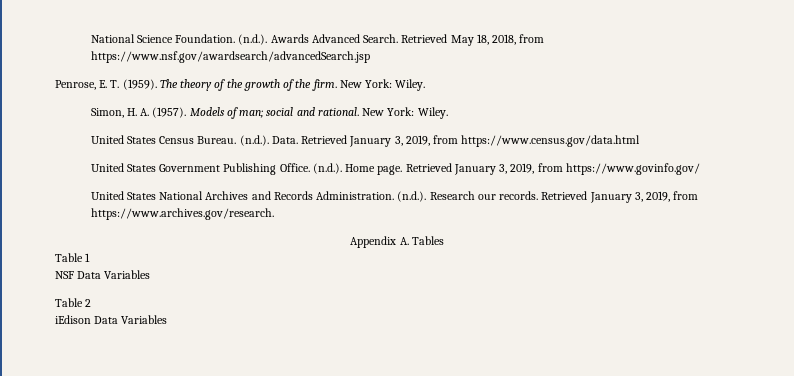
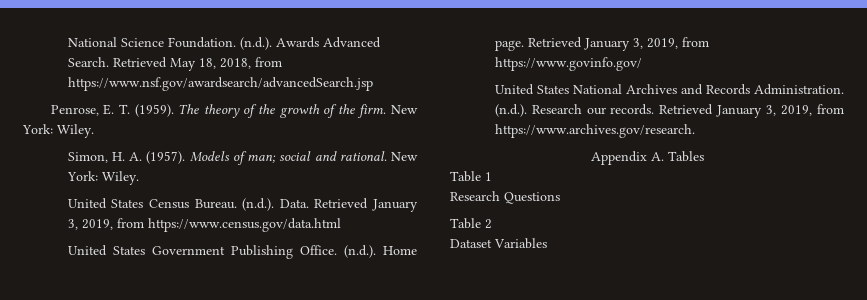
- NSF Data Variables
+ Research Questions
- iEdison Data Variables
+ Dataset Variables

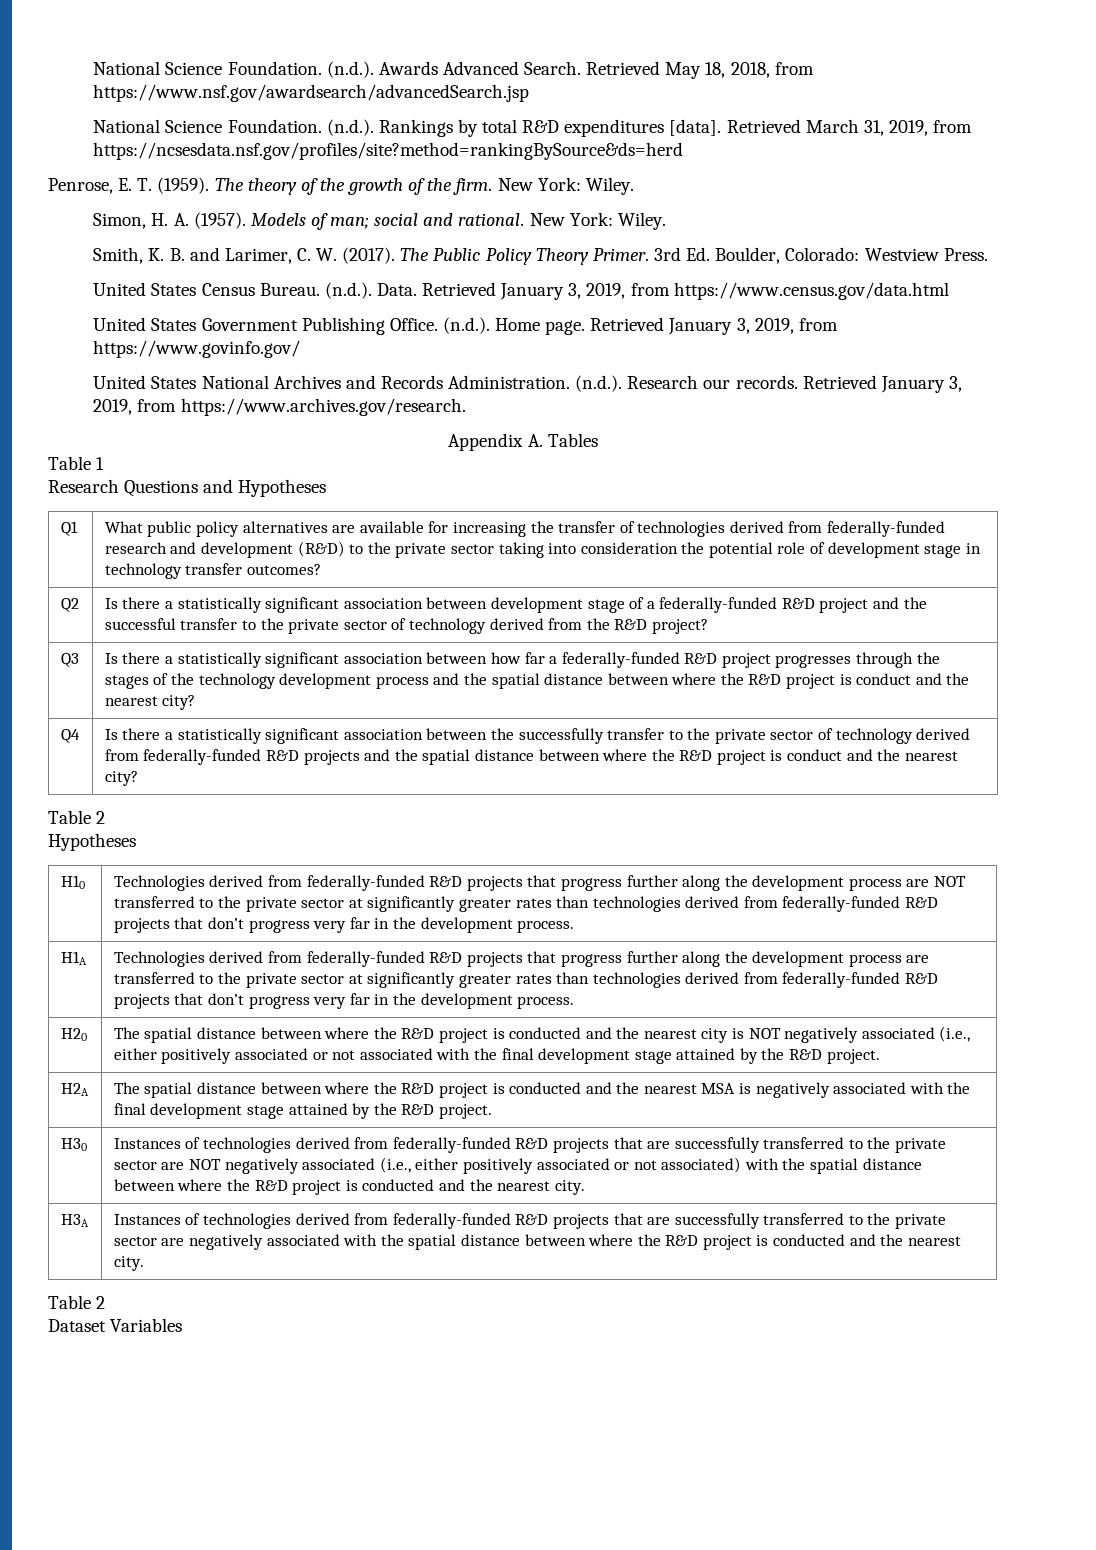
+ National Science Foundation. (n.d.). Rankings by total R&D expenditures [data]. Retrieved March 31, 2019, from https://ncsesdata.nsf.gov/profiles/site?method=rankingBySource&ds=herd
+ Smith, K. B. and Larimer, C. W. (2017). The Public Policy Theory Primer. 3rd Ed. Boulder, Colorado: Westview Press.
- Research Questions
+ Research Questions and Hypotheses
+ Q1 | What public policy alternatives are available for increasing the transfer of technologies derived from federally-funded research and development (R&D) to the private sector taking into consideration the potential role of development stage in technology transfer outcomes?
+ Q2 | Is there a statistically significant association between development stage of a federally-funded R&D project and the successful transfer to the private sector of technology derived from the R&D project?
+ Q3 | Is there a statistically significant association between how far a federally-funded R&D project progresses through the stages of the technology development process and the spatial distance between where the R&D project is conduct and the nearest city?
+ Q4 | Is there a statistically significant association between the successfully transfer to the private sector of technology derived from federally-funded R&D projects and the spatial distance between where the R&D project is conduct and the nearest city?
+ Table 2
+ Hypotheses
+ H10 | Technologies derived from federally-funded R&D projects that progress further along the development process are NOT transferred to the private sector at significantly greater rates than technologies derived from federally-funded R&D projects that don’t progress very far in the development process.
+ H1A | Technologies derived from federally-funded R&D projects that progress further along the development process are transferred to the private sector at significantly greater rates than technologies derived from federally-funded R&D projects that don’t progress very far in the development process.
+ H20 | The spatial distance between where the R&D project is conducted and the nearest city is NOT negatively associated (i.e., either positively associated or not associated with the final development stage attained by the R&D project.
+ H2A | The spatial distance between where the R&D project is conducted and the nearest MSA is negatively associated with the final development stage attained by the R&D project.
+ H30 | Instances of technologies derived from federally-funded R&D projects that are successfully transferred to the private sector are NOT negatively associated (i.e., either positively associated or not associated) with the spatial distance between where the R&D project is conducted and the nearest city.
+ H3A | Instances of technologies derived from federally-funded R&D projects that are successfully transferred to the private sector are negatively associated with the spatial distance between where the R&D project is conducted and the nearest city.

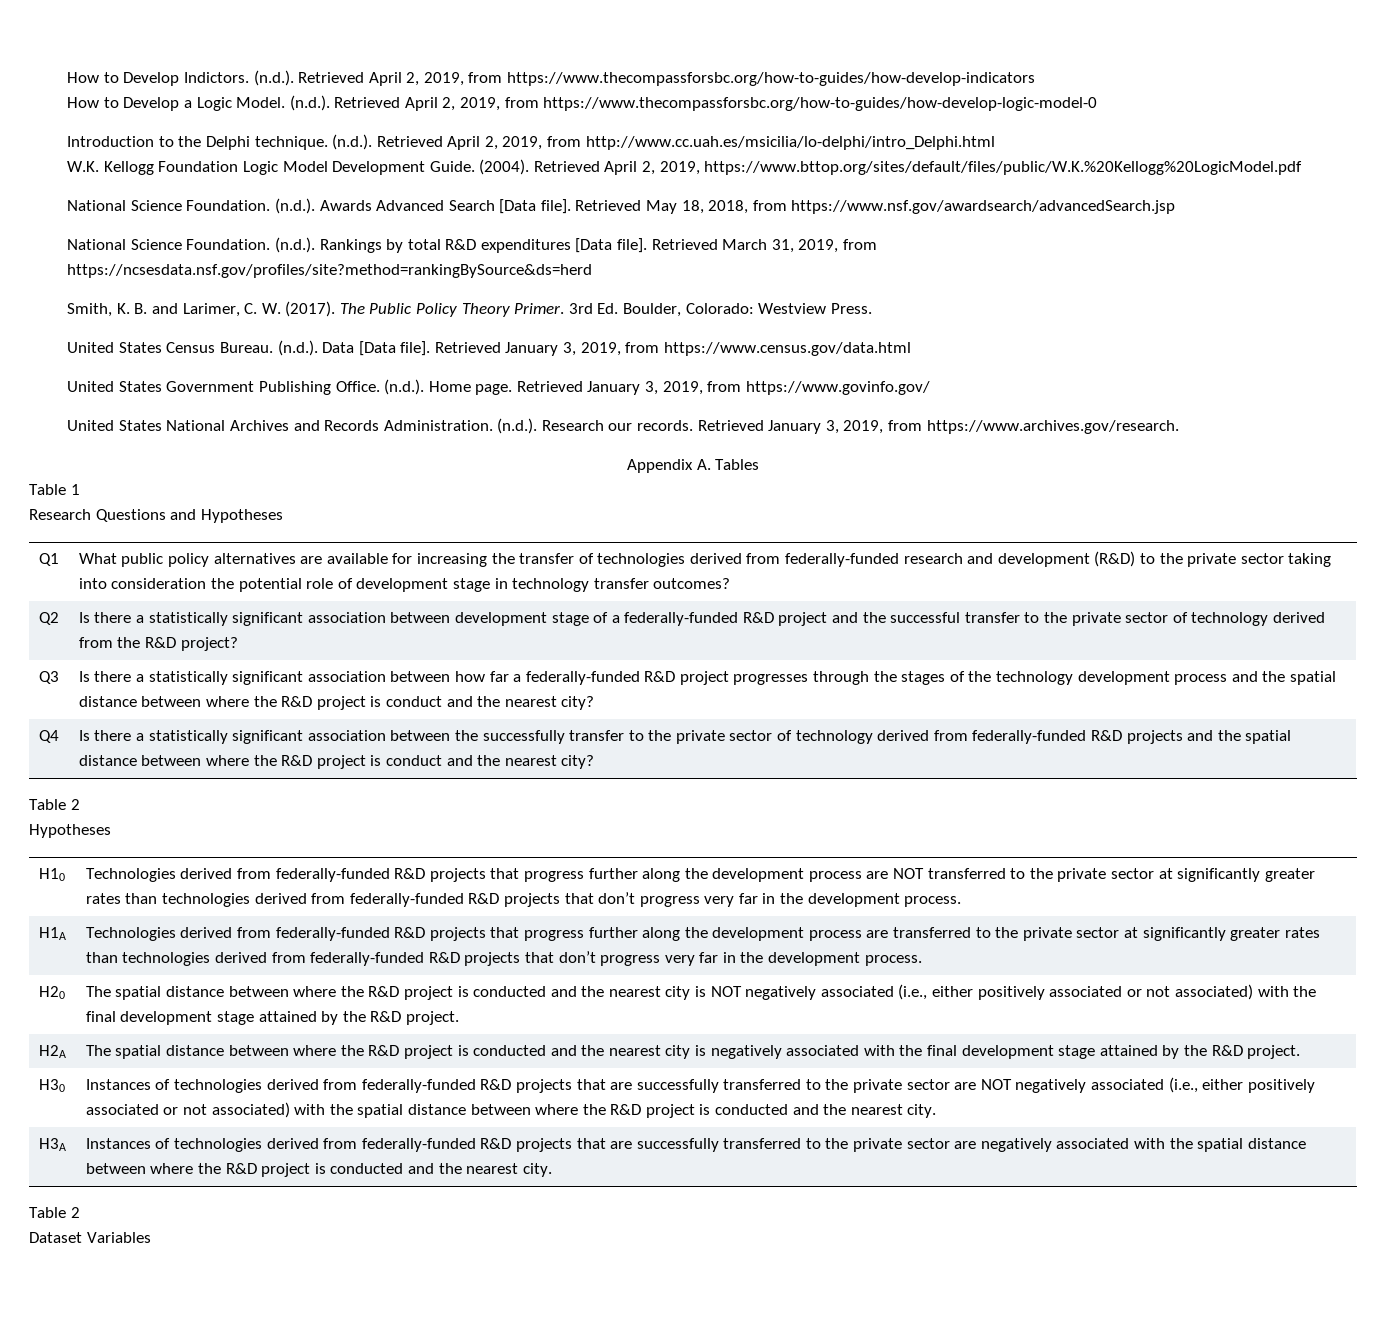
+ How to Develop Indictors. (n.d.). Retrieved April 2, 2019, from https://www.thecompassforsbc.org/how-to-guides/how-develop-indicators
+ How to Develop a Logic Model. (n.d.). Retrieved April 2, 2019, from https://www.thecompassforsbc.org/how-to-guides/how-develop-logic-model-0
+ Introduction to the Delphi technique. (n.d.). Retrieved April 2, 2019, from http://www.cc.uah.es/msicilia/lo-delphi/intro_Delphi.html
+ W.K. Kellogg Foundation Logic Model Development Guide. (2004). Retrieved April 2, 2019, https://www.bttop.org/sites/default/files/public/W.K.%20Kellogg%20LogicModel.pdf
- (n.d.). Awards Advanced Search.
+ (n.d.). Awards Advanced Search [Data file].
- (n.d.). Rankings by total R&D expenditures [data].
+ (n.d.). Rankings by total R&D expenditures [Data file].
- Penrose, E. T. (1959). The theory of the growth of the firm. New York: Wiley.
- Simon, H. A. (1957). Models of man; social and rational. New York: Wiley.
- (n.d.). Data.
+ (n.d.). Data [Data file].
- H20 | The spatial distance between where the R&D project is conducted and the nearest city is NOT negatively associated (i.e., either positively associated or not associated with the final development stage attained by the R&D project.
+ H20 | The spatial distance between where the R&D project is conducted and the nearest city is NOT negatively associated (i.e., either positively associated or not associated) with the final development stage attained by the R&D project.
- H2A | The spatial distance between where the R&D project is conducted and the nearest MSA is negatively associated with the final development stage attained by the R&D project.
+ H2A | The spatial distance between where the R&D project is conducted and the nearest city is negatively associated with the final development stage attained by the R&D project.

